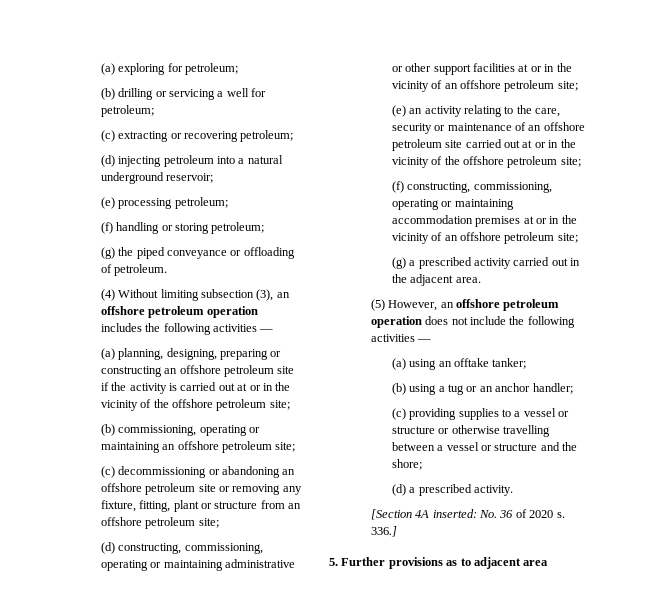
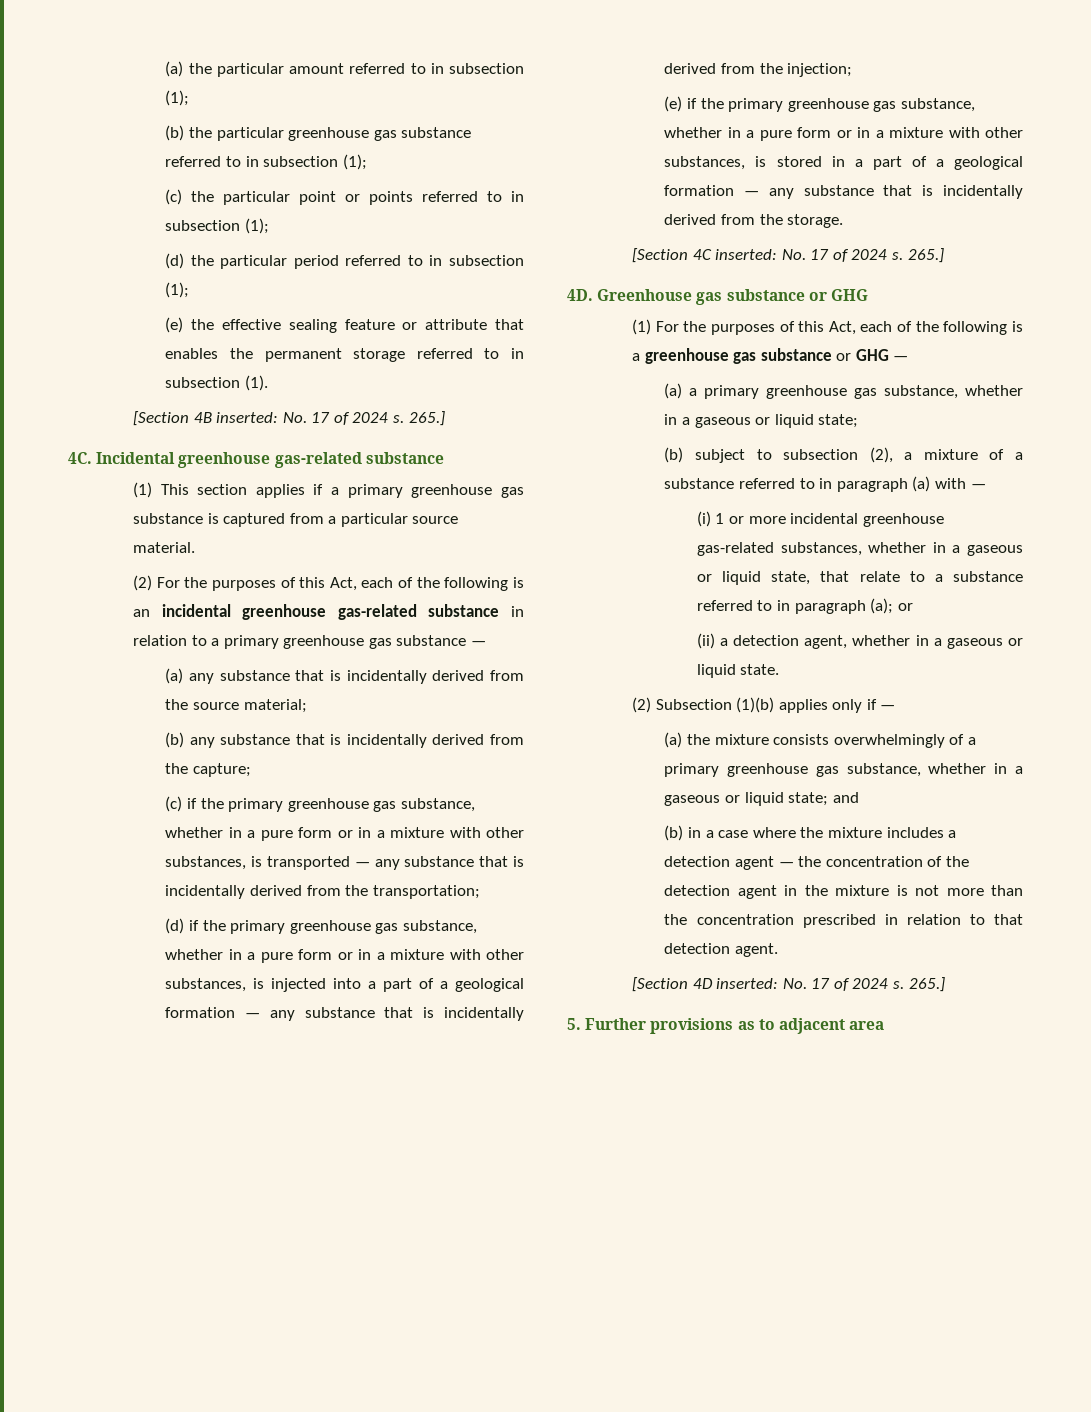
- (a) exploring for petroleum;
- (b) drilling or servicing a well for petroleum;
- (c) extracting or recovering petroleum;
- (d) injecting petroleum into a natural underground reservoir;
- (e) processing petroleum;
- (f) handling or storing petroleum;
- (g) the piped conveyance or offloading of petroleum.
- (4) Without limiting subsection (3), an offshore petroleum operation includes the following activities —
- (a) planning, designing, preparing or constructing an offshore petroleum site if the activity is carried out at or in the vicinity of the offshore petroleum site;
- (b) commissioning, operating or maintaining an offshore petroleum site;
- (c) decommissioning or abandoning an offshore petroleum site or removing any fixture, fitting, plant or structure from an offshore petroleum site;
- (d) constructing, commissioning, operating or maintaining administrative or other support facilities at or in the vicinity of an offshore petroleum site;
- (e) an activity relating to the care, security or maintenance of an offshore petroleum site carried out at or in the vicinity of the offshore petroleum site;
- (f) constructing, commissioning, operating or maintaining accommodation premises at or in the vicinity of an offshore petroleum site;
- (g) a prescribed activity carried out in the adjacent area.
- (5) However, an offshore petroleum operation does not include the following activities —
- (a) using an offtake tanker;
- (b) using a tug or an anchor handler;
- (c) providing supplies to a vessel or structure or otherwise travelling between a vessel or structure and the shore;
- (d) a prescribed activity.
- [Section 4A inserted: No. 36 of 2020 s. 336.]
+ (a) the particular amount referred to in subsection (1);
+ (b) the particular greenhouse gas substance referred to in subsection (1);
+ (c) the particular point or points referred to in subsection (1);
+ (d) the particular period referred to in subsection (1);
+ (e) the effective sealing feature or attribute that enables the permanent storage referred to in subsection (1).
+ [Section 4B inserted: No. 17 of 2024 s. 265.]
+ 4C. Incidental greenhouse gas-related substance
+ (1) This section applies if a primary greenhouse gas substance is captured from a particular source material.
+ (2) For the purposes of this Act, each of the following is an incidental greenhouse gas-related substance in relation to a primary greenhouse gas substance —
+ (a) any substance that is incidentally derived from the source material;
+ (b) any substance that is incidentally derived from the capture;
+ (c) if the primary greenhouse gas substance, whether in a pure form or in a mixture with other substances, is transported — any substance that is incidentally derived from the transportation;
+ (d) if the primary greenhouse gas substance, whether in a pure form or in a mixture with other substances, is injected into a part of a geological formation — any substance that is incidentally derived from the injection;
+ (e) if the primary greenhouse gas substance, whether in a pure form or in a mixture with other substances, is stored in a part of a geological formation — any substance that is incidentally derived from the storage.
+ [Section 4C inserted: No. 17 of 2024 s. 265.]
+ 4D. Greenhouse gas substance or GHG
+ (1) For the purposes of this Act, each of the following is a greenhouse gas substance or GHG —
+ (a) a primary greenhouse gas substance, whether in a gaseous or liquid state;
+ (b) subject to subsection (2), a mixture of a substance referred to in paragraph (a) with —
+ (i) 1 or more incidental greenhouse gas-related substances, whether in a gaseous or liquid state, that relate to a substance referred to in paragraph (a); or
+ (ii) a detection agent, whether in a gaseous or liquid state.
+ (2) Subsection (1)(b) applies only if —
+ (a) the mixture consists overwhelmingly of a primary greenhouse gas substance, whether in a gaseous or liquid state; and
+ (b) in a case where the mixture includes a detection agent — the concentration of the detection agent in the mixture is not more than the concentration prescribed in relation to that detection agent.
+ [Section 4D inserted: No. 17 of 2024 s. 265.]

